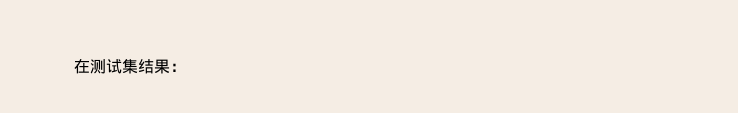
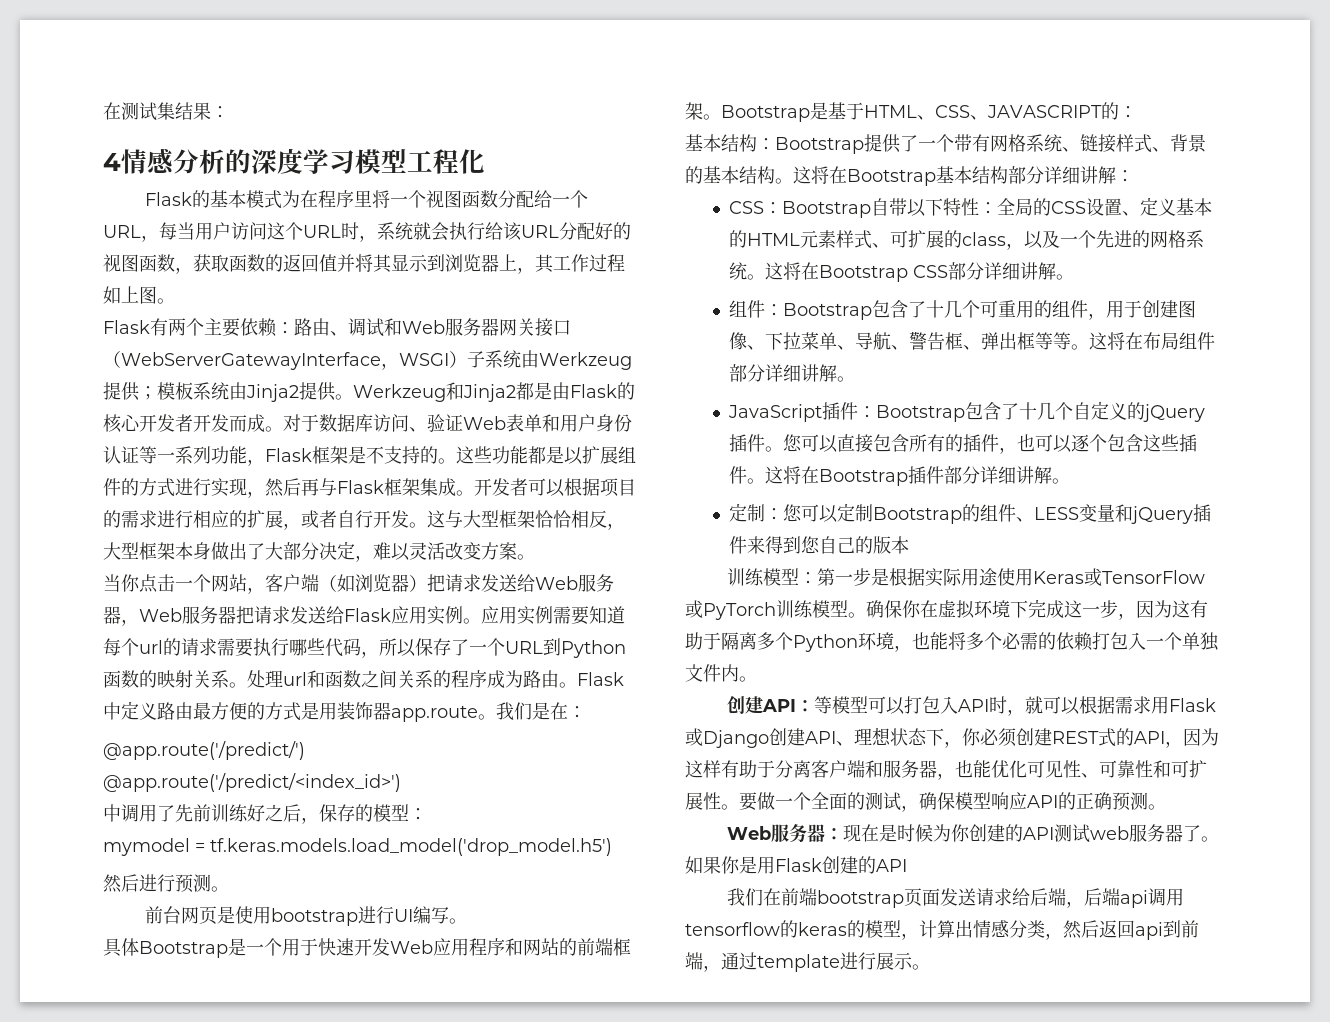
+ 4情感分析的深度学习模型工程化
+ Flask的基本模式为在程序里将一个视图函数分配给一个URL，每当用户访问这个URL时，系统就会执行给该URL分配好的视图函数，获取函数的返回值并将其显示到浏览器上，其工作过程如上图。
+ Flask有两个主要依赖：路由、调试和Web服务器网关接口（WebServerGatewayInterface，WSGI）子系统由Werkzeug提供；模板系统由Jinja2提供。Werkzeug和Jinja2都是由Flask的核心开发者开发而成。对于数据库访问、验证Web表单和用户身份认证等一系列功能，Flask框架是不支持的。这些功能都是以扩展组件的方式进行实现，然后再与Flask框架集成。开发者可以根据项目的需求进行相应的扩展，或者自行开发。这与大型框架恰恰相反，大型框架本身做出了大部分决定，难以灵活改变方案。
+ 当你点击一个网站，客户端（如浏览器）把请求发送给Web服务器，Web服务器把请求发送给Flask应用实例。应用实例需要知道每个url的请求需要执行哪些代码，所以保存了一个URL到Python函数的映射关系。处理url和函数之间关系的程序成为路由。Flask中定义路由最方便的方式是用装饰器app.route。我们是在：
+ @app.route('/predict/')
+ @app.route('/predict/<index_id>')
+ 中调用了先前训练好之后，保存的模型：
+ mymodel = tf.keras.models.load_model('drop_model.h5')
+ 然后进行预测。
+ 前台网页是使用bootstrap进行UI编写。
+ 具体Bootstrap是一个用于快速开发Web应用程序和网站的前端框架。Bootstrap是基于HTML、CSS、JAVASCRIPT的：
+ 基本结构：Bootstrap提供了一个带有网格系统、链接样式、背景的基本结构。这将在Bootstrap基本结构部分详细讲解：
+ CSS：Bootstrap自带以下特性：全局的CSS设置、定义基本的HTML元素样式、可扩展的class，以及一个先进的网格系统。这将在Bootstrap CSS部分详细讲解。
+ 组件：Bootstrap包含了十几个可重用的组件，用于创建图像、下拉菜单、导航、警告框、弹出框等等。这将在布局组件部分详细讲解。
+ JavaScript插件：Bootstrap包含了十几个自定义的jQuery插件。您可以直接包含所有的插件，也可以逐个包含这些插件。这将在Bootstrap插件部分详细讲解。
+ 定制：您可以定制Bootstrap的组件、LESS变量和jQuery插件来得到您自己的版本
+ 训练模型：第一步是根据实际用途使用Keras或TensorFlow或PyTorch训练模型。确保你在虚拟环境下完成这一步，因为这有助于隔离多个Python环境，也能将多个必需的依赖打包入一个单独文件内。
+ 创建API：等模型可以打包入API时，就可以根据需求用Flask或Django创建API、理想状态下，你必须创建REST式的API，因为这样有助于分离客户端和服务器，也能优化可见性、可靠性和可扩展性。要做一个全面的测试，确保模型响应API的正确预测。
+ Web服务器：现在是时候为你创建的API测试web服务器了。如果你是用Flask创建的API
+ 我们在前端bootstrap页面发送请求给后端，后端api调用tensorflow的keras的模型，计算出情感分类，然后返回api到前端，通过template进行展示。

